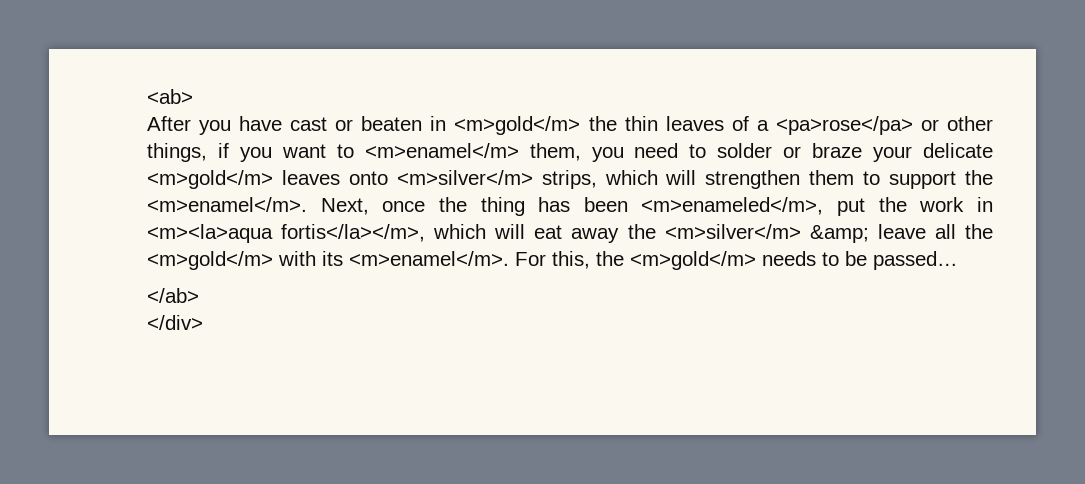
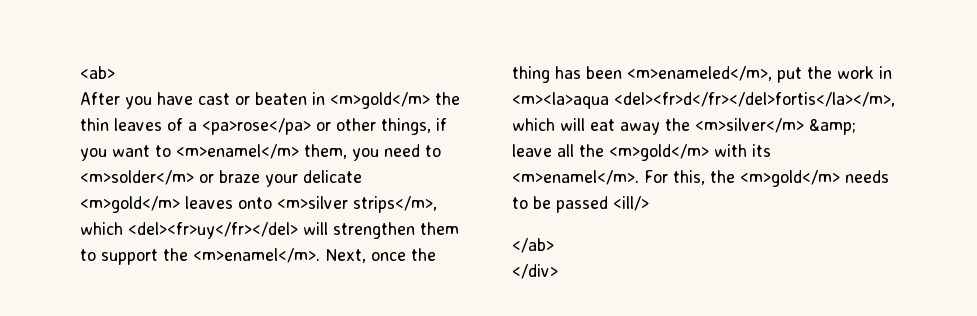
- After you have cast or beaten in <m>gold</m> the thin leaves of a <pa>rose</pa> or other things, if you want to <m>enamel</m> them, you need to solder or braze your delicate <m>gold</m> leaves onto <m>silver</m> strips, which will strengthen them to support the <m>enamel</m>.
+ After you have cast or beaten in <m>gold</m> the thin leaves of a <pa>rose</pa> or other things, if you want to <m>enamel</m> them, you need to <m>solder</m> or braze your delicate <m>gold</m> leaves onto <m>silver strips</m>, which <del><fr>uy</fr></del> will strengthen them to support the <m>enamel</m>.
- Next, once the thing has been <m>enameled</m>, put the work in <m><la>aqua fortis</la></m>, which will eat away the <m>silver</m> &amp; leave all the <m>gold</m> with its <m>enamel</m>.
+ Next, once the thing has been <m>enameled</m>, put the work in <m><la>aqua <del><fr>d</fr></del>fortis</la></m>, which will eat away the <m>silver</m> &amp; leave all the <m>gold</m> with its <m>enamel</m>.
- For this, the <m>gold</m> needs to be passed…
+ For this, the <m>gold</m> needs to be passed <ill/>

